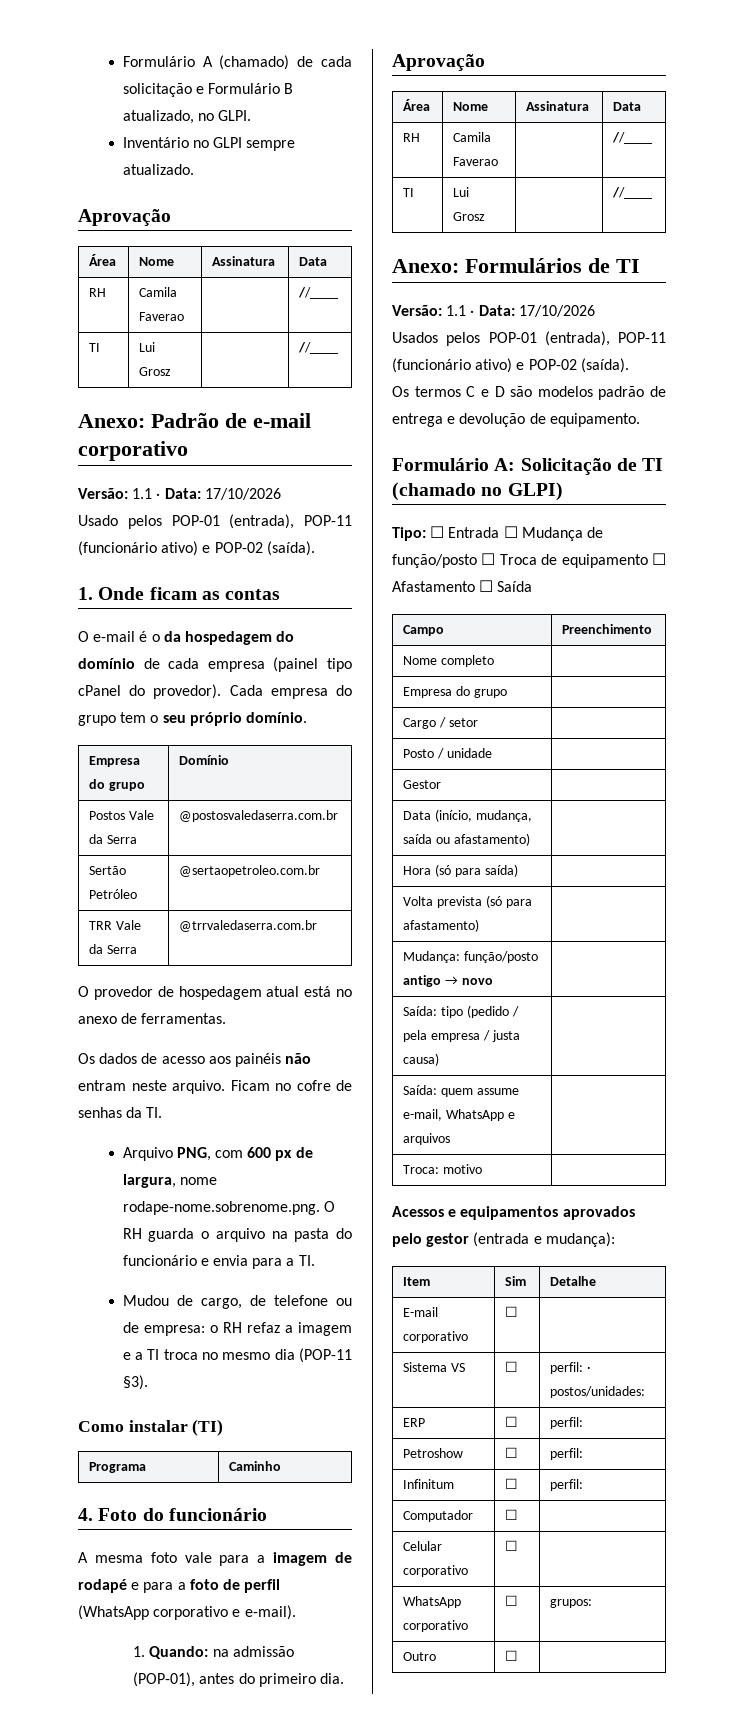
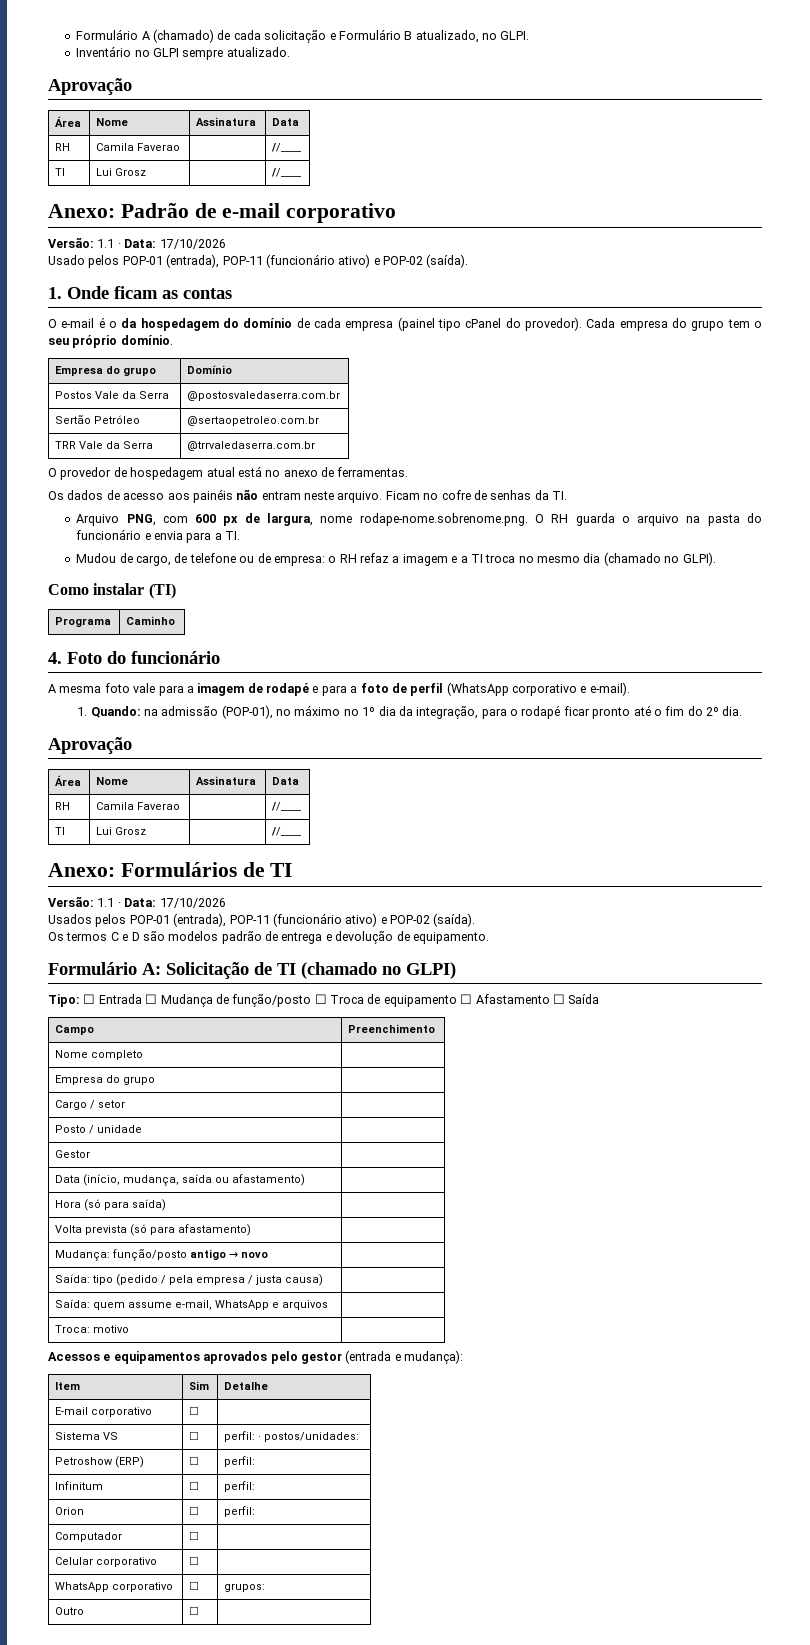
- Mudou de cargo, de telefone ou de empresa: o RH refaz a imagem e a TI troca no mesmo dia (POP-11 §3).
+ Mudou de cargo, de telefone ou de empresa: o RH refaz a imagem e a TI troca no mesmo dia (chamado no GLPI).
- 1. Quando: na admissão (POP-01), antes do primeiro dia.
+ 1. Quando: na admissão (POP-01), no máximo no 1º dia da integração, para o rodapé ficar pronto até o fim do 2º dia.
- ERP | ☐ | perfil:
- Petroshow | ☐ | perfil:
+ Petroshow (ERP) | ☐ | perfil:
+ Orion | ☐ | perfil:

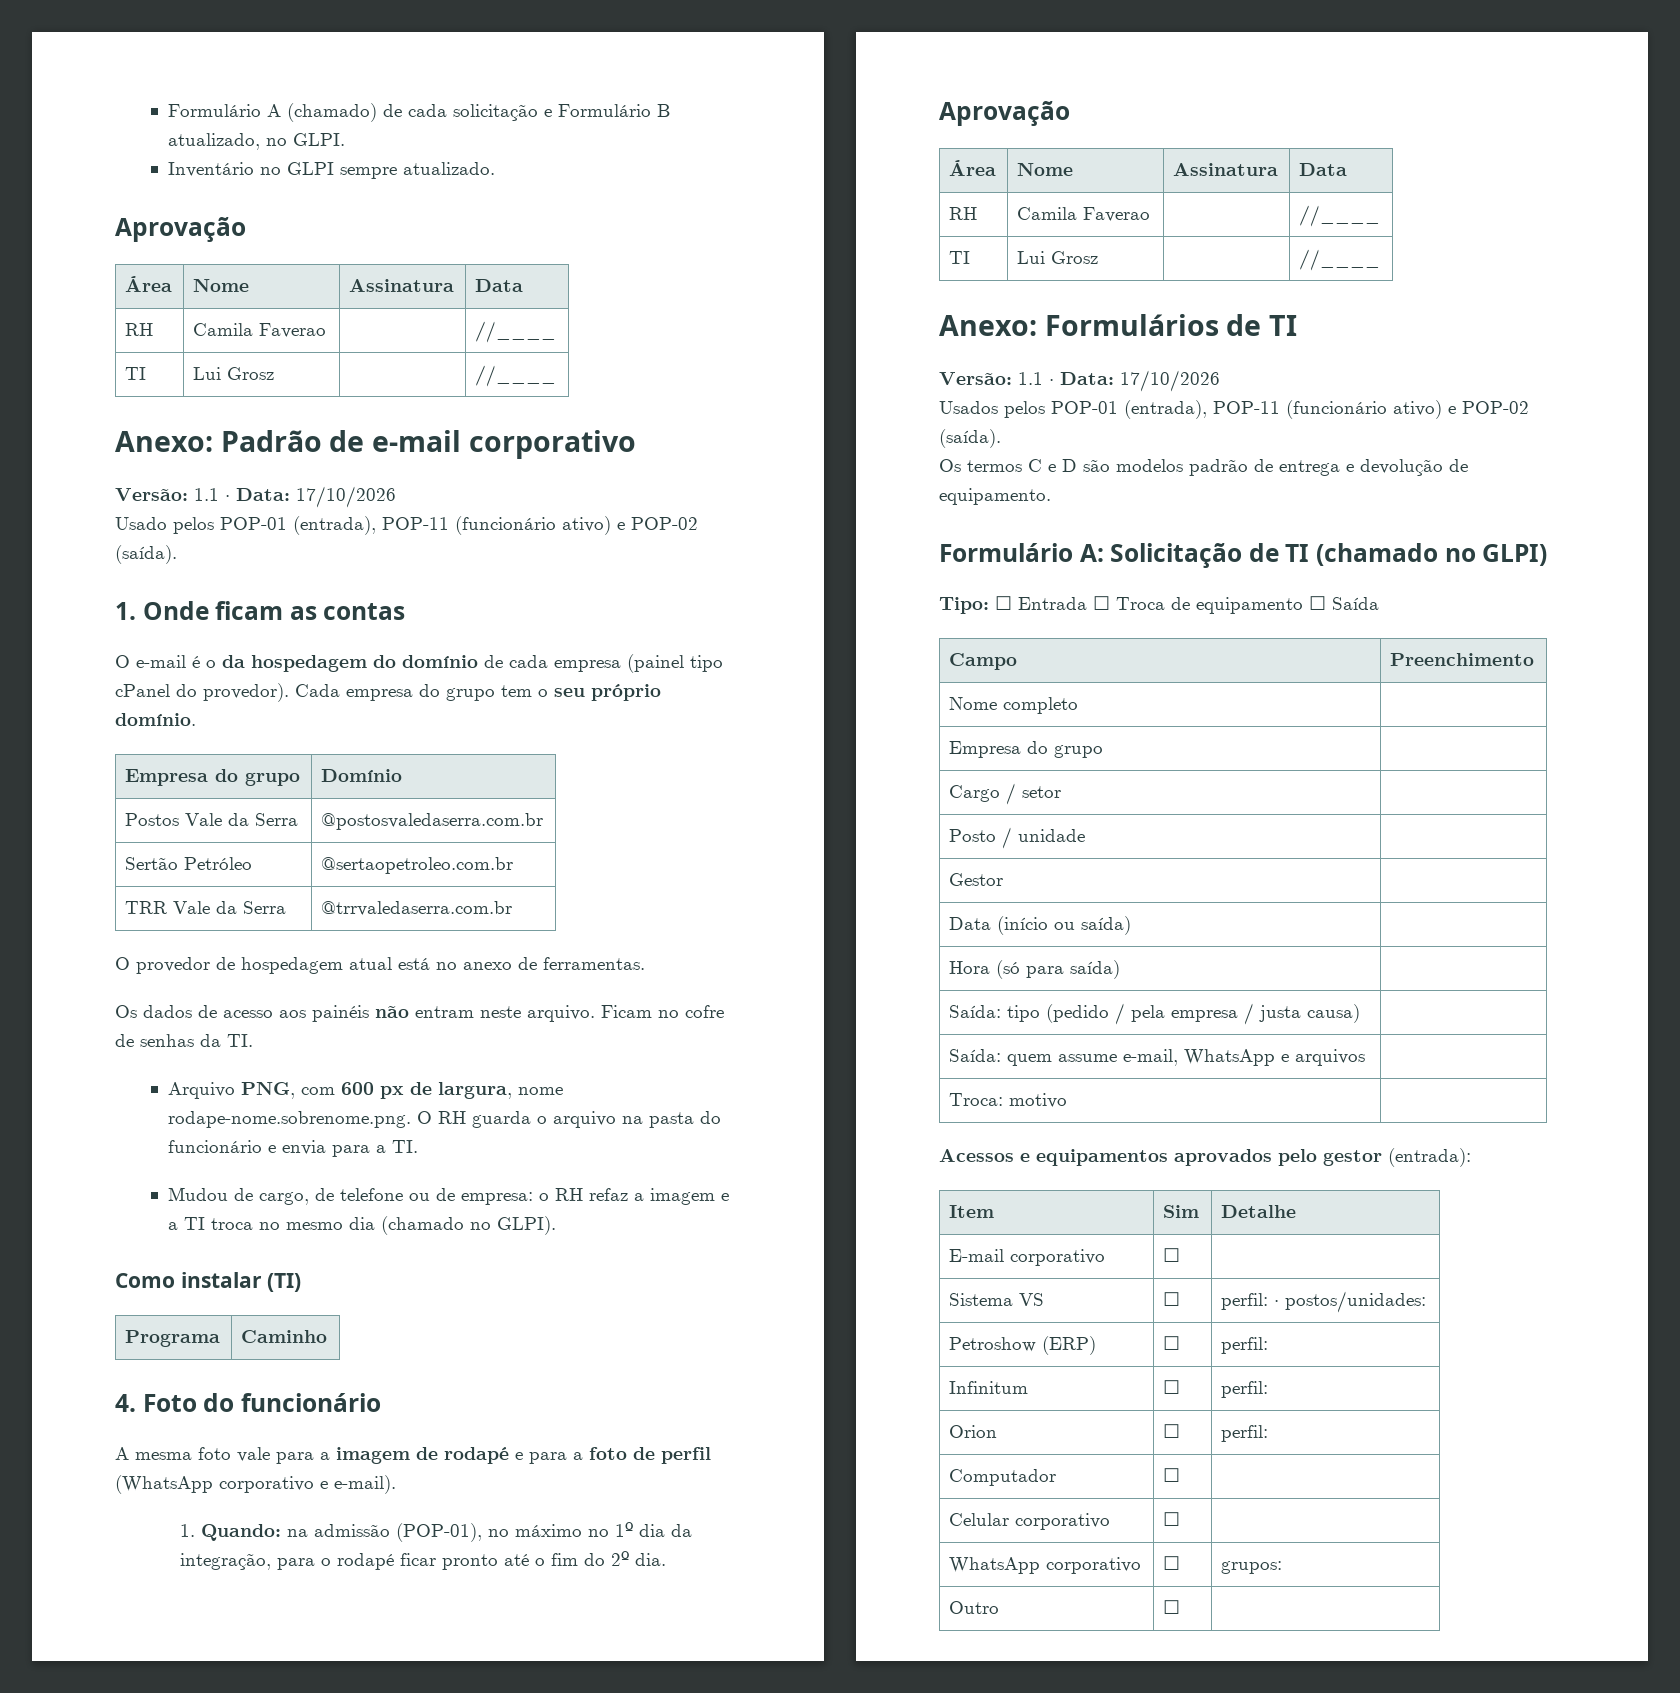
- Tipo: ☐ Entrada ☐ Mudança de função/posto ☐ Troca de equipamento ☐ Afastamento ☐ Saída
+ Tipo: ☐ Entrada ☐ Troca de equipamento ☐ Saída
- Data (início, mudança, saída ou afastamento) |
+ Data (início ou saída) |
- Volta prevista (só para afastamento) |
- Mudança: função/posto antigo → novo |
- Acessos e equipamentos aprovados pelo gestor (entrada e mudança):
+ Acessos e equipamentos aprovados pelo gestor (entrada):

